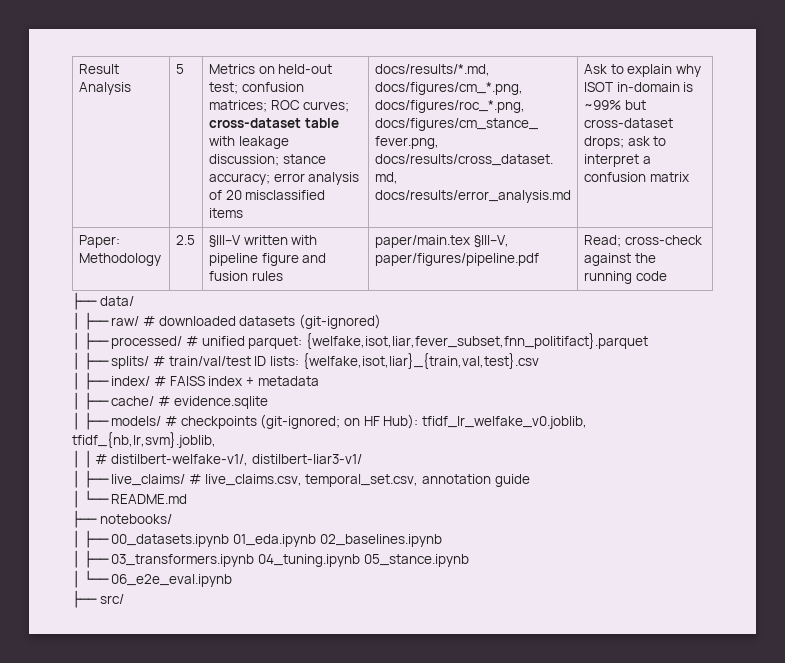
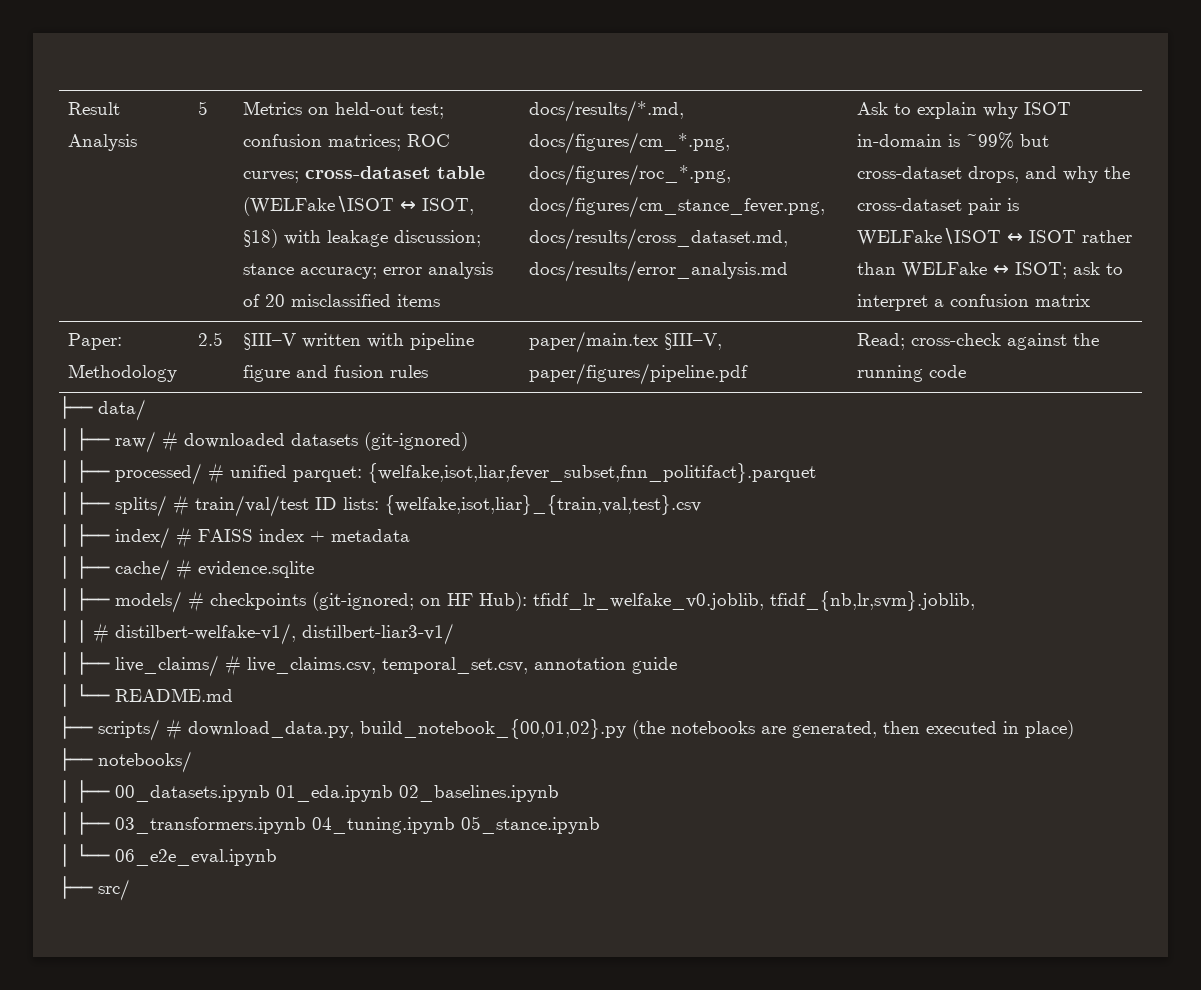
- Metrics on held-out test; confusion matrices; ROC curves; cross-dataset table with leakage discussion; stance accuracy; error analysis of 20 misclassified items
+ Metrics on held-out test; confusion matrices; ROC curves; cross-dataset table (WELFake∖ISOT ↔ ISOT, §18) with leakage discussion; stance accuracy; error analysis of 20 misclassified items
- Ask to explain why ISOT in-domain is ~99% but cross-dataset drops; ask to interpret a confusion matrix
+ Ask to explain why ISOT in-domain is ~99% but cross-dataset drops, and why the cross-dataset pair is WELFake∖ISOT ↔ ISOT rather than WELFake ↔ ISOT; ask to interpret a confusion matrix
+ ├── scripts/ # download_data.py, build_notebook_{00,01,02}.py (the notebooks are generated, then executed in place)

